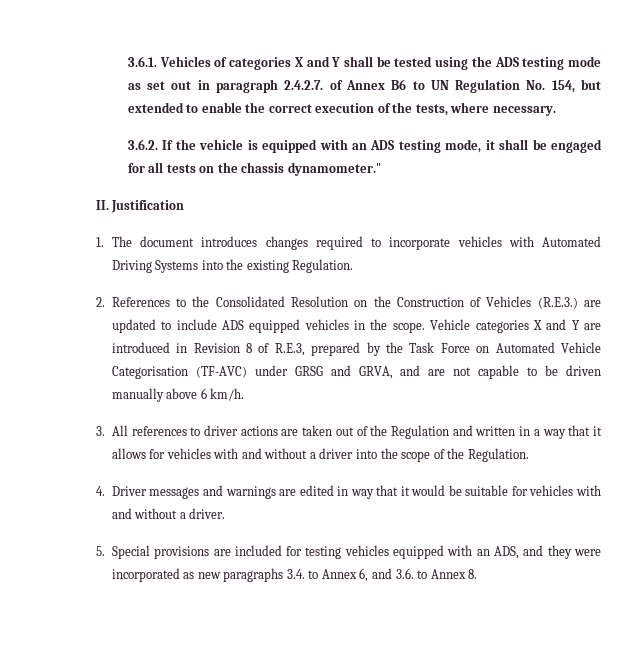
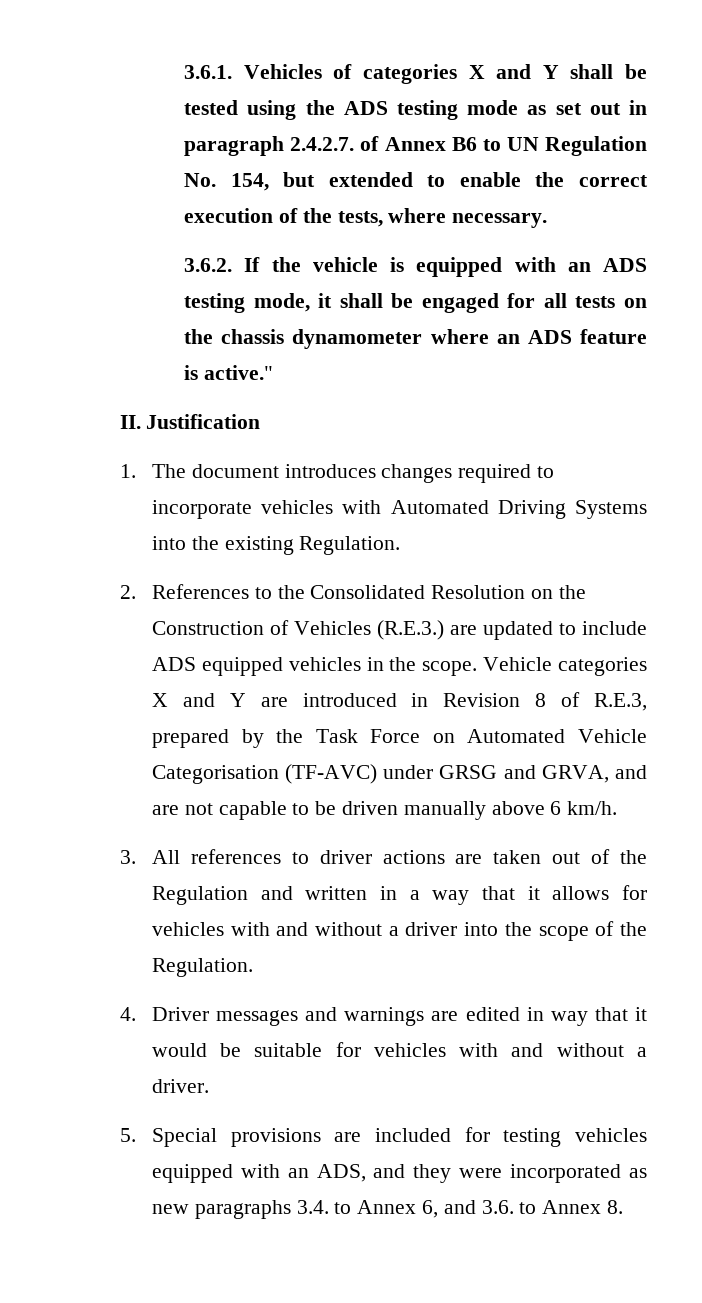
- 3.6.2. If the vehicle is equipped with an ADS testing mode, it shall be engaged for all tests on the chassis dynamometer."
+ 3.6.2. If the vehicle is equipped with an ADS testing mode, it shall be engaged for all tests on the chassis dynamometer where an ADS feature is active."

